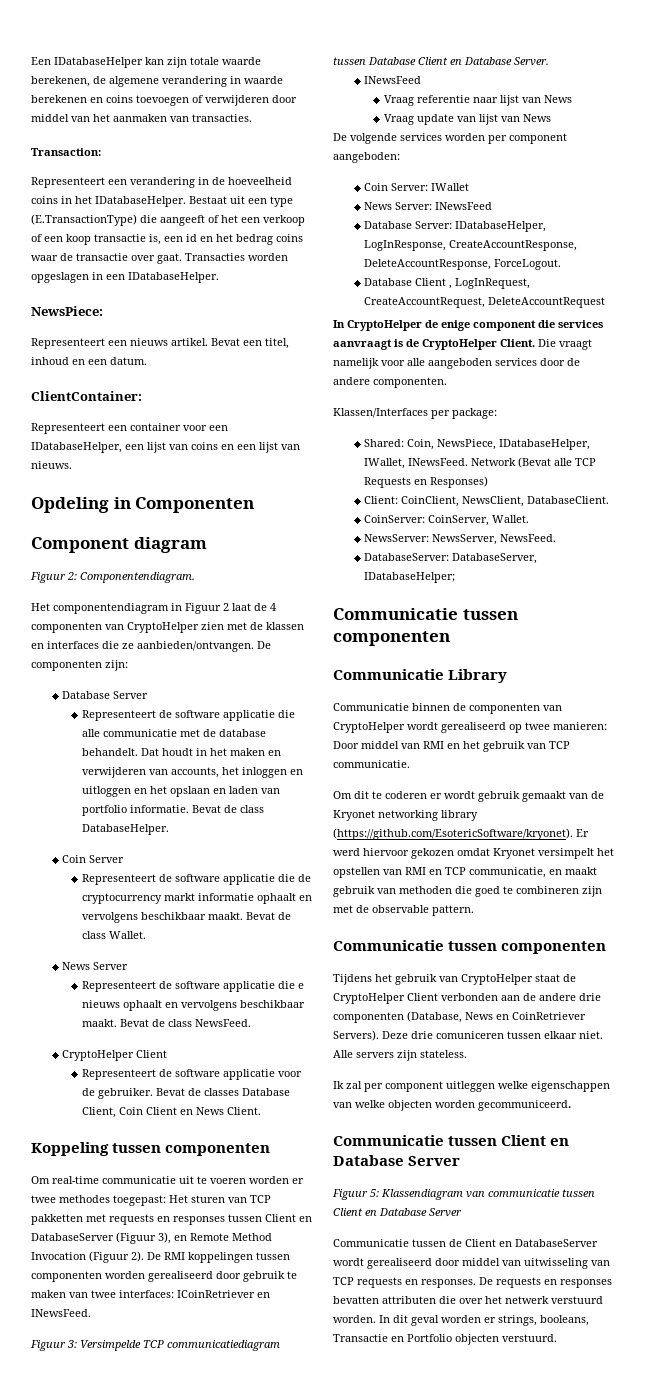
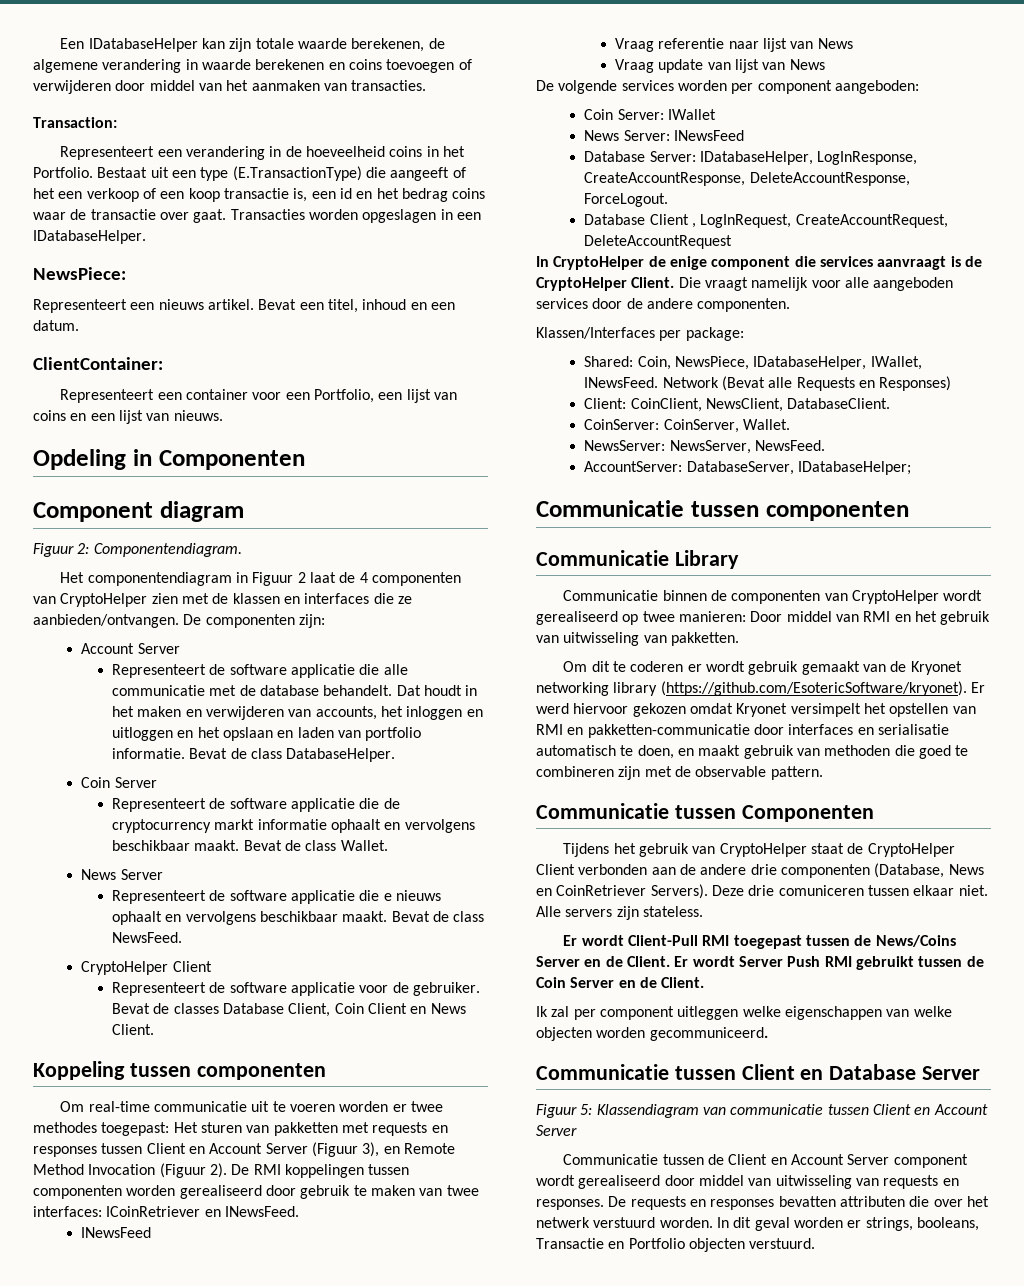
- Representeert een verandering in de hoeveelheid coins in het IDatabaseHelper.
+ Representeert een verandering in de hoeveelheid coins in het Portfolio.
- Representeert een container voor een IDatabaseHelper, een lijst van coins en een lijst van nieuws.
+ Representeert een container voor een Portfolio, een lijst van coins en een lijst van nieuws.
  De componenten zijn:
- Database Server
+ Account Server
- Om real-time communicatie uit te voeren worden er twee methodes toegepast: Het sturen van TCP pakketten met requests en responses tussen Client en DatabaseServer (Figuur 3), en Remote Method Invocation (Figuur 2).
+ Om real-time communicatie uit te voeren worden er twee methodes toegepast: Het sturen van pakketten met requests en responses tussen Client en Account Server (Figuur 3), en Remote Method Invocation (Figuur 2).
- Figuur 3: Versimpelde TCP communicatiediagram tussen Database Client en Database Server.
- Network (Bevat alle TCP Requests en Responses)
+ Network (Bevat alle Requests en Responses)
- DatabaseServer: DatabaseServer, IDatabaseHelper;
+ AccountServer: DatabaseServer, IDatabaseHelper;
- Communicatie binnen de componenten van CryptoHelper wordt gerealiseerd op twee manieren: Door middel van RMI en het gebruik van TCP communicatie.
+ Communicatie binnen de componenten van CryptoHelper wordt gerealiseerd op twee manieren: Door middel van RMI en het gebruik van uitwisseling van pakketten.
- Om dit te coderen er wordt gebruik gemaakt van de Kryonet networking library (https://github.com/EsotericSoftware/kryonet). Er werd hiervoor gekozen omdat Kryonet versimpelt het opstellen van RMI en TCP communicatie, en maakt gebruik van methoden die goed te combineren zijn met de observable pattern.
- Communicatie tussen componenten
+ Om dit te coderen er wordt gebruik gemaakt van de Kryonet networking library (https://github.com/EsotericSoftware/kryonet). Er werd hiervoor gekozen omdat Kryonet versimpelt het opstellen van RMI en pakketten-communicatie door interfaces en serialisatie automatisch te doen, en maakt gebruik van methoden die goed te combineren zijn met de observable pattern.
+ Communicatie tussen Componenten
+ Er wordt Client-Pull RMI toegepast tussen de News/Coins Server en de Client. Er wordt Server Push RMI gebruikt tussen de Coin Server en de Client.
- Figuur 5: Klassendiagram van communicatie tussen Client en Database Server
+ Figuur 5: Klassendiagram van communicatie tussen Client en Account Server
- Communicatie tussen de Client en DatabaseServer wordt gerealiseerd door middel van uitwisseling van TCP requests en responses.
+ Communicatie tussen de Client en Account Server component wordt gerealiseerd door middel van uitwisseling van requests en responses.

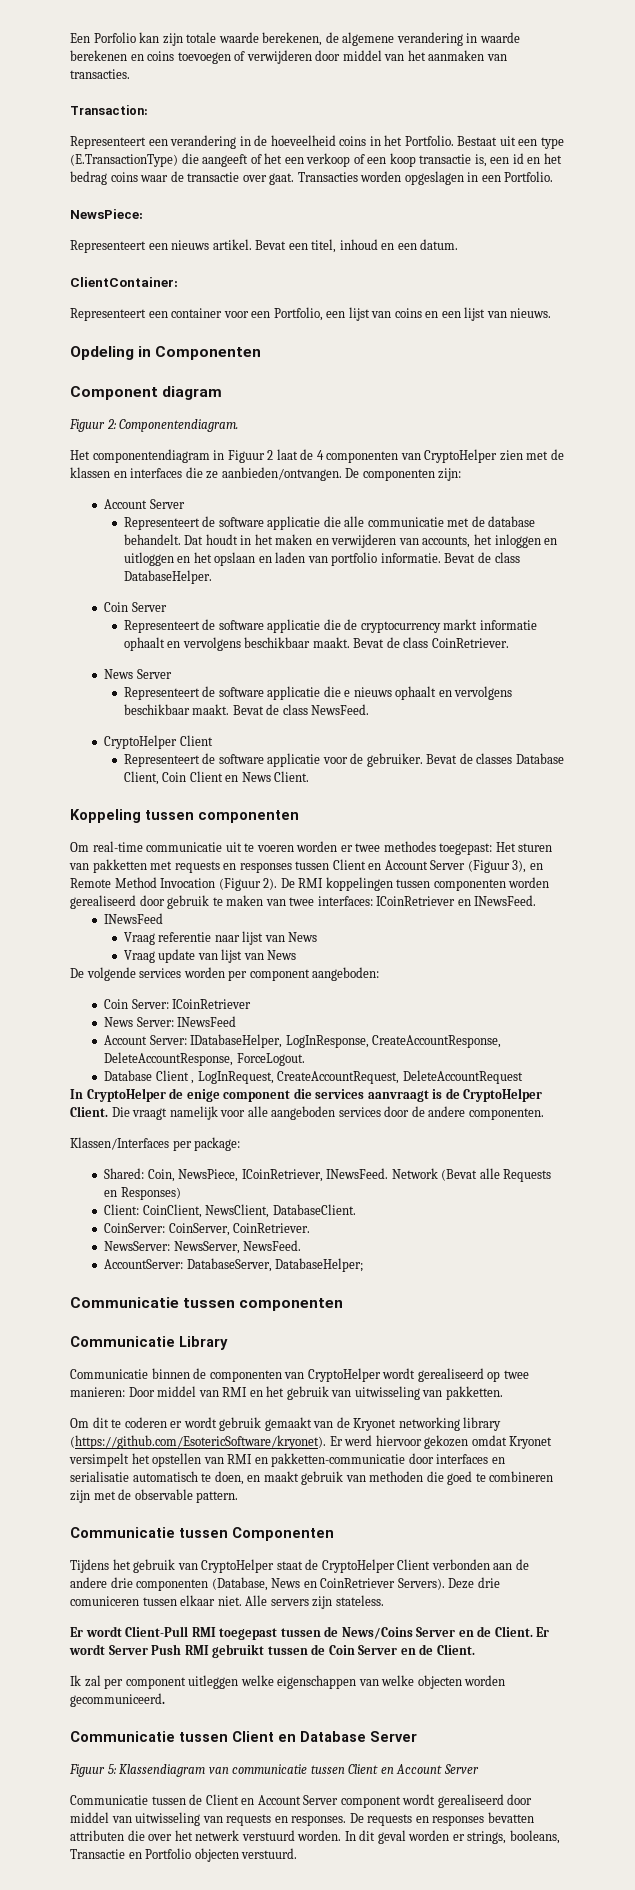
- Een IDatabaseHelper kan zijn totale waarde berekenen, de algemene verandering in waarde berekenen en coins toevoegen of verwijderen door middel van het aanmaken van transacties.
+ Een Porfolio kan zijn totale waarde berekenen, de algemene verandering in waarde berekenen en coins toevoegen of verwijderen door middel van het aanmaken van transacties.
- Transacties worden opgeslagen in een IDatabaseHelper.
+ Transacties worden opgeslagen in een Portfolio.
- Bevat de class Wallet.
+ Bevat de class CoinRetriever.
- Coin Server: IWallet
+ Coin Server: ICoinRetriever
- Database Server: IDatabaseHelper, LogInResponse, CreateAccountResponse, DeleteAccountResponse, ForceLogout.
+ Account Server: IDatabaseHelper, LogInResponse, CreateAccountResponse, DeleteAccountResponse, ForceLogout.
- Shared: Coin, NewsPiece, IDatabaseHelper, IWallet, INewsFeed.
+ Shared: Coin, NewsPiece, ICoinRetriever, INewsFeed.
- CoinServer: CoinServer, Wallet.
+ CoinServer: CoinServer, CoinRetriever.
- AccountServer: DatabaseServer, IDatabaseHelper;
+ AccountServer: DatabaseServer, DatabaseHelper;

